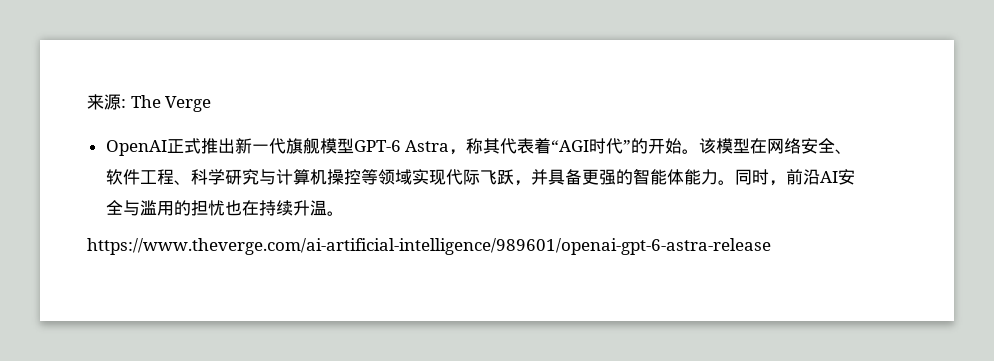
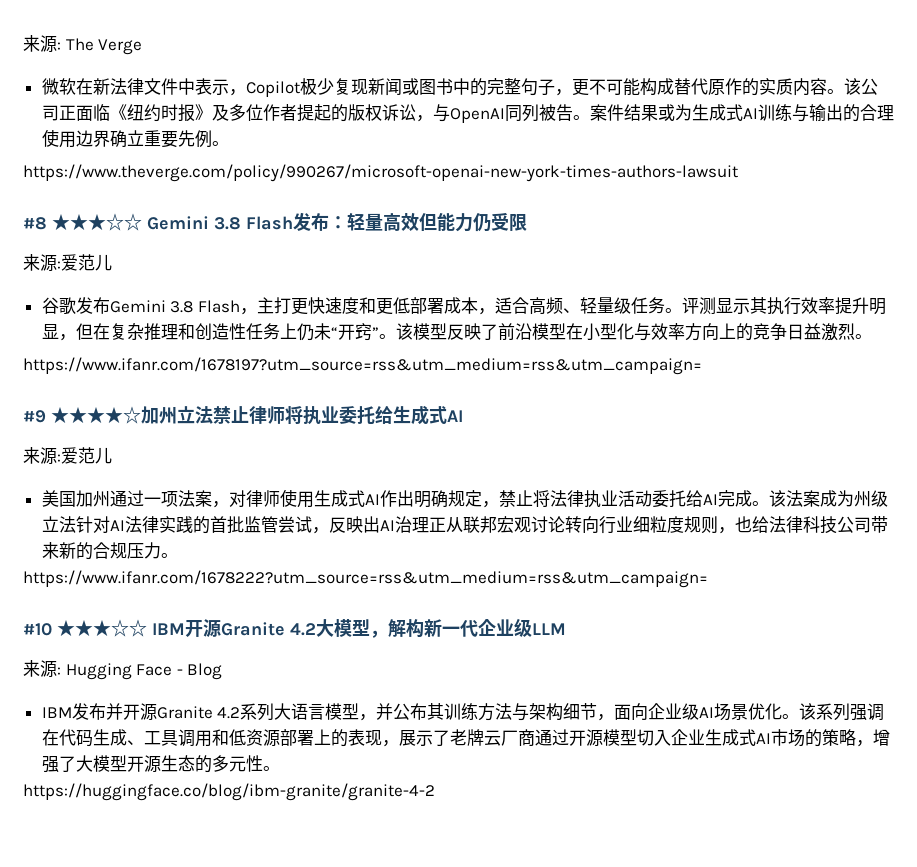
- OpenAI正式推出新一代旗舰模型GPT-6 Astra，称其代表着“AGI时代”的开始。该模型在网络安全、软件工程、科学研究与计算机操控等领域实现代际飞跃，并具备更强的智能体能力。同时，前沿AI安全与滥用的担忧也在持续升温。
- https://www.theverge.com/ai-artificial-intelligence/989601/openai-gpt-6-astra-release
+ 微软在新法律文件中表示，Copilot极少复现新闻或图书中的完整句子，更不可能构成替代原作的实质内容。该公司正面临《纽约时报》及多位作者提起的版权诉讼，与OpenAI同列被告。案件结果或为生成式AI训练与输出的合理使用边界确立重要先例。
+ https://www.theverge.com/policy/990267/microsoft-openai-new-york-times-authors-lawsuit
+ #8 ★★★☆☆ Gemini 3.8 Flash发布：轻量高效但能力仍受限
+ 来源:爱范儿
+ 谷歌发布Gemini 3.8 Flash，主打更快速度和更低部署成本，适合高频、轻量级任务。评测显示其执行效率提升明显，但在复杂推理和创造性任务上仍未“开窍”。该模型反映了前沿模型在小型化与效率方向上的竞争日益激烈。
+ https://www.ifanr.com/1678197?utm_source=rss&utm_medium=rss&utm_campaign=
+ #9 ★★★★☆加州立法禁止律师将执业委托给生成式AI
+ 来源:爱范儿
+ 美国加州通过一项法案，对律师使用生成式AI作出明确规定，禁止将法律执业活动委托给AI完成。该法案成为州级立法针对AI法律实践的首批监管尝试，反映出AI治理正从联邦宏观讨论转向行业细粒度规则，也给法律科技公司带来新的合规压力。
+ https://www.ifanr.com/1678222?utm_source=rss&utm_medium=rss&utm_campaign=
+ #10 ★★★☆☆ IBM开源Granite 4.2大模型，解构新一代企业级LLM
+ 来源: Hugging Face - Blog
+ IBM发布并开源Granite 4.2系列大语言模型，并公布其训练方法与架构细节，面向企业级AI场景优化。该系列强调在代码生成、工具调用和低资源部署上的表现，展示了老牌云厂商通过开源模型切入企业生成式AI市场的策略，增强了大模型开源生态的多元性。
+ https://huggingface.co/blog/ibm-granite/granite-4-2

